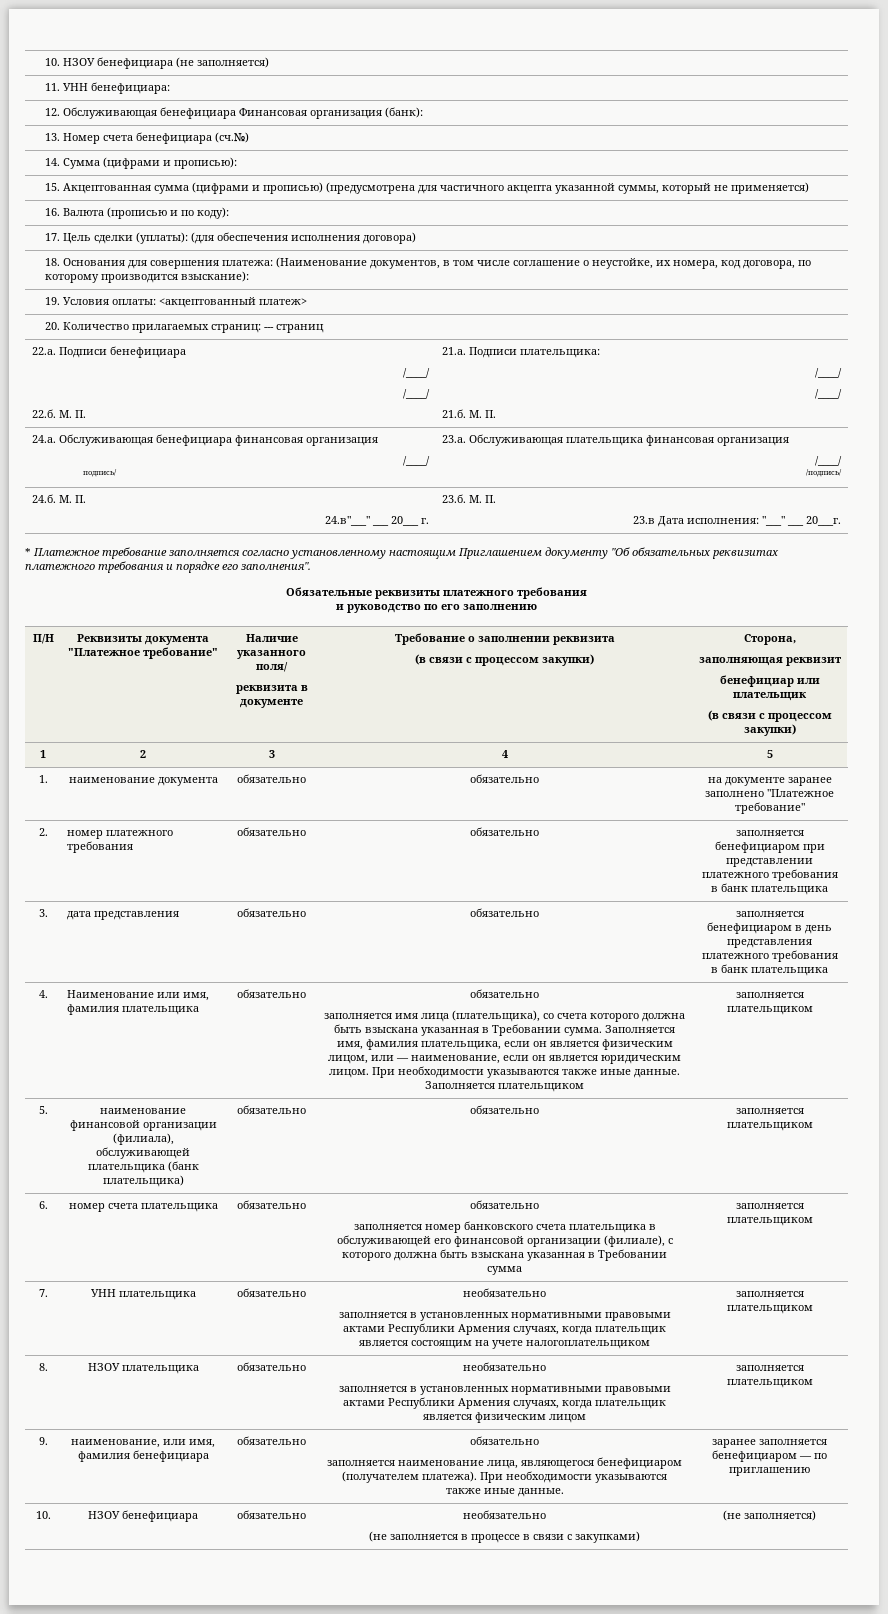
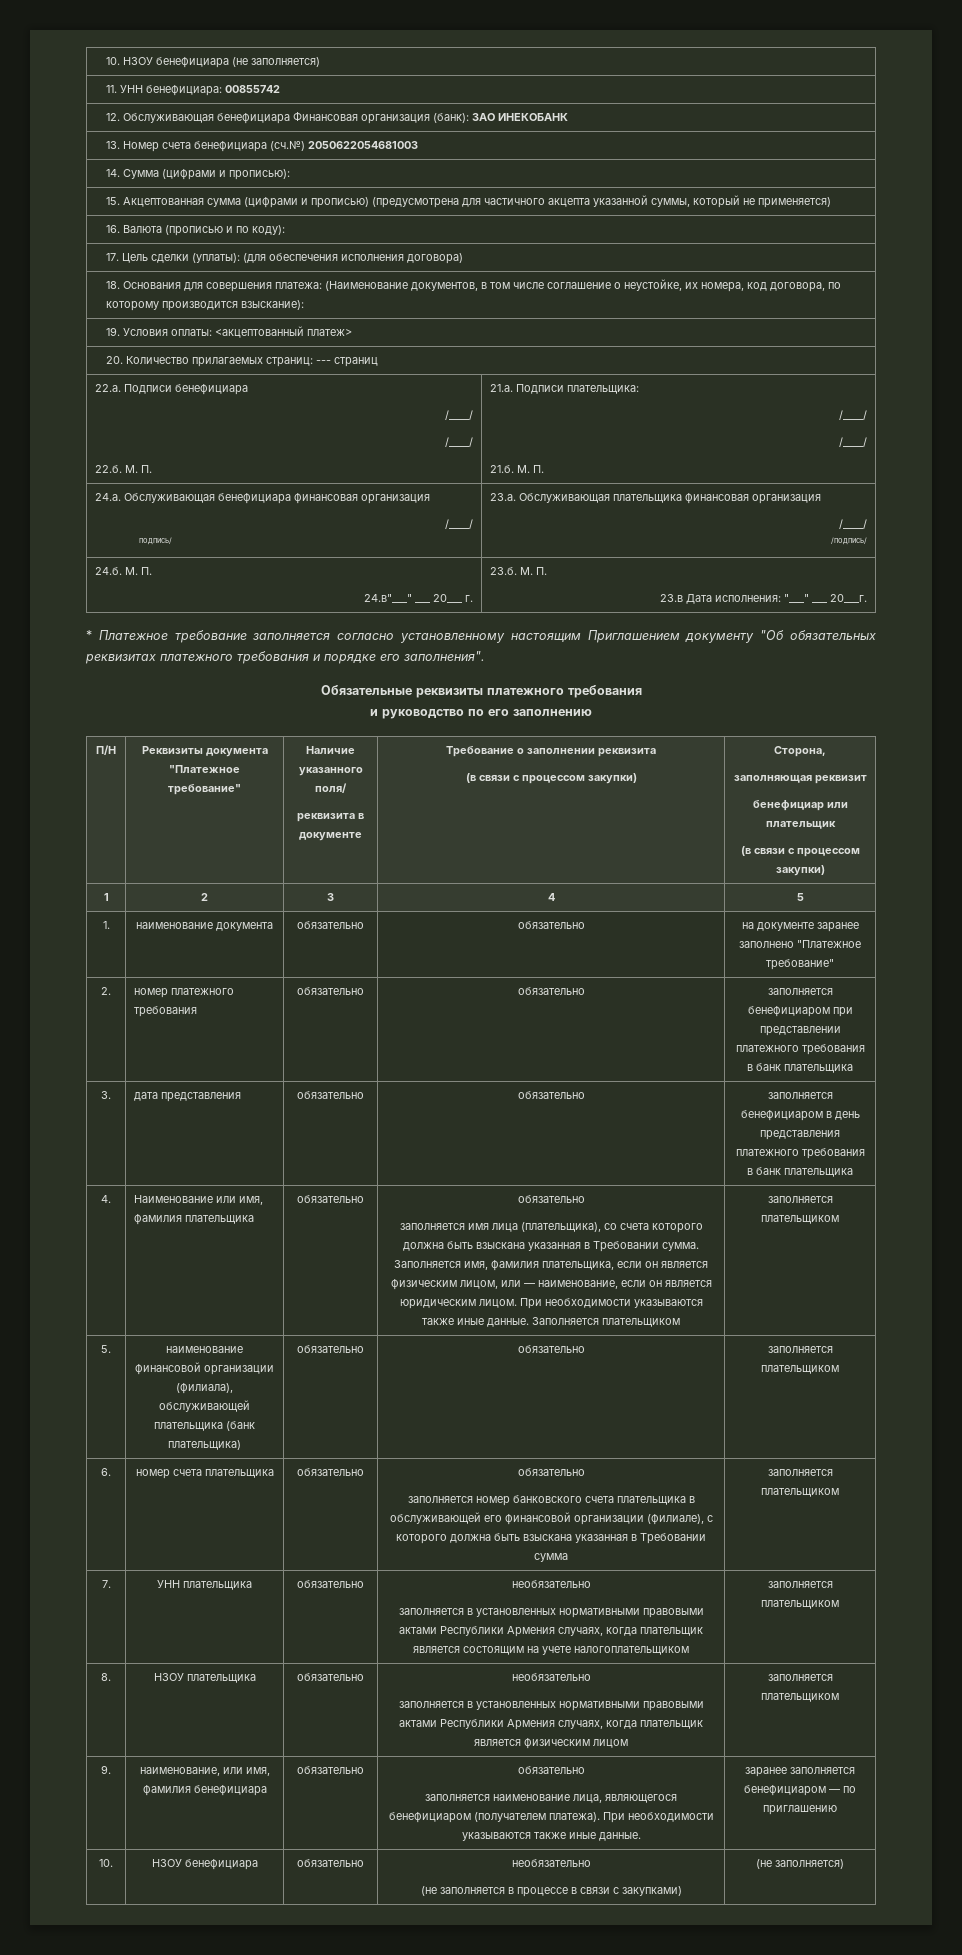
- 11. УНН бенефициара:
+ 11. УНН бенефициара: 00855742
- 12. Обслуживающая бенефициара Финансовая организация (банк):
+ 12. Обслуживающая бенефициара Финансовая организация (банк): ЗАО ИНЕКОБАНК
- 13. Номер счета бенефициара (сч.№)
+ 13. Номер счета бенефициара (сч.№) 2050622054681003

